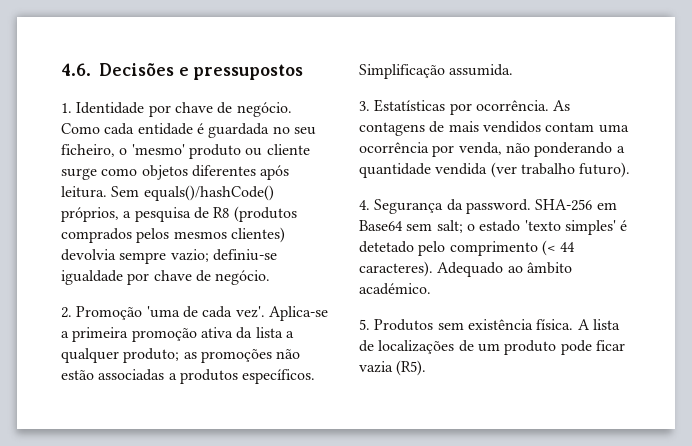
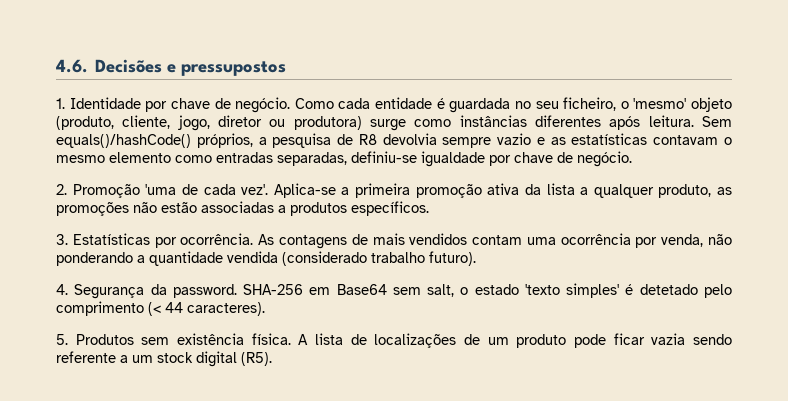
- Como cada entidade é guardada no seu ficheiro, o 'mesmo' produto ou cliente surge como objetos diferentes após leitura.
+ Como cada entidade é guardada no seu ficheiro, o 'mesmo' objeto (produto, cliente, jogo, diretor ou produtora) surge como instâncias diferentes após leitura.
- Sem equals()/hashCode() próprios, a pesquisa de R8 (produtos comprados pelos mesmos clientes) devolvia sempre vazio; definiu-se igualdade por chave de negócio.
+ Sem equals()/hashCode() próprios, a pesquisa de R8 devolvia sempre vazio e as estatísticas contavam o mesmo elemento como entradas separadas, definiu-se igualdade por chave de negócio.
- Aplica-se a primeira promoção ativa da lista a qualquer produto; as promoções não estão associadas a produtos específicos. Simplificação assumida.
+ Aplica-se a primeira promoção ativa da lista a qualquer produto, as promoções não estão associadas a produtos específicos.
- As contagens de mais vendidos contam uma ocorrência por venda, não ponderando a quantidade vendida (ver trabalho futuro).
+ As contagens de mais vendidos contam uma ocorrência por venda, não ponderando a quantidade vendida (considerado trabalho futuro).
- SHA-256 em Base64 sem salt; o estado 'texto simples' é detetado pelo comprimento (< 44 caracteres). Adequado ao âmbito académico.
+ SHA-256 em Base64 sem salt, o estado 'texto simples' é detetado pelo comprimento (< 44 caracteres).
- A lista de localizações de um produto pode ficar vazia (R5).
+ A lista de localizações de um produto pode ficar vazia sendo referente a um stock digital (R5).

